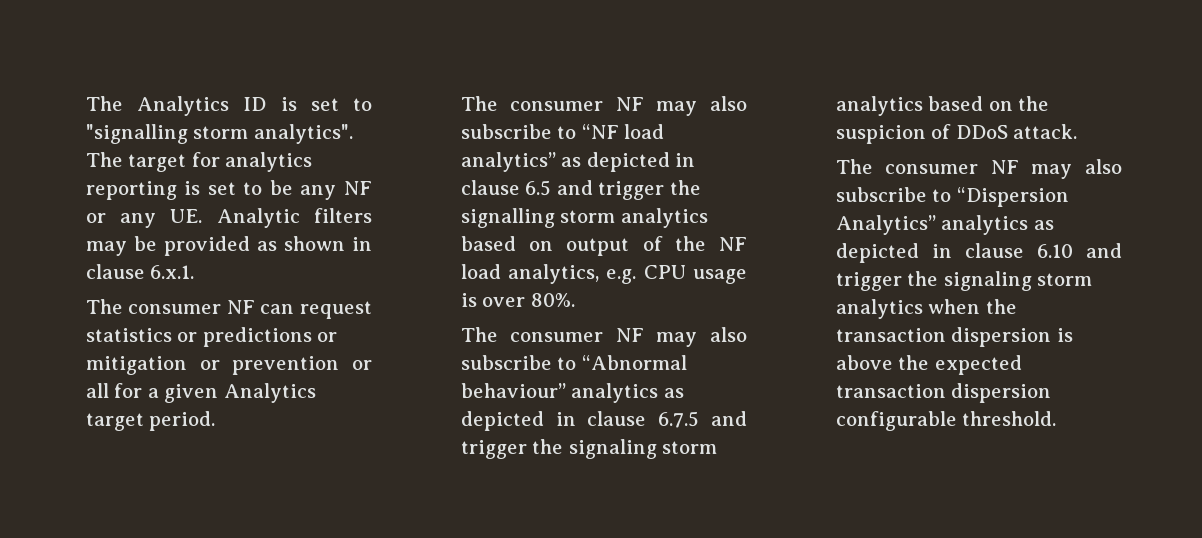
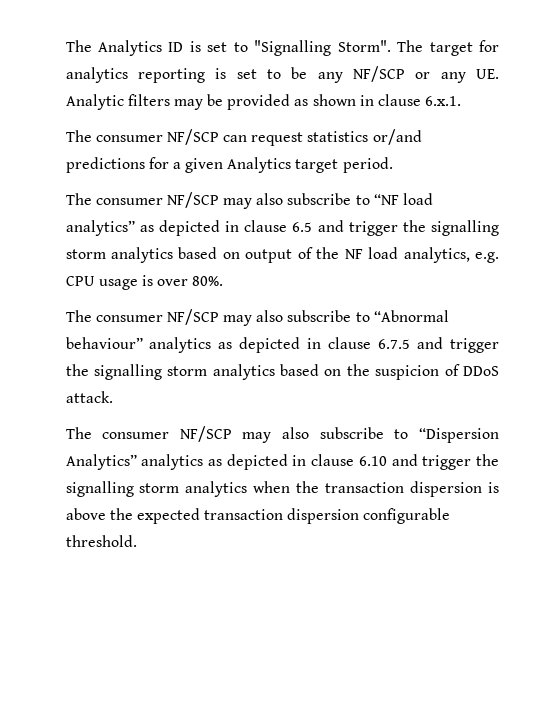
- The Analytics ID is set to "signalling storm analytics".
+ The Analytics ID is set to "Signalling Storm".
- The target for analytics reporting is set to be any NF or any UE. Analytic filters may be provided as shown in clause 6.x.1.
+ The target for analytics reporting is set to be any NF/SCP or any UE. Analytic filters may be provided as shown in clause 6.x.1.
- The consumer NF can request statistics or predictions or mitigation or prevention or all for a given Analytics target period.
+ The consumer NF/SCP can request statistics or/and predictions for a given Analytics target period.
- The consumer NF may also subscribe to “NF load analytics” as depicted in clause 6.5 and trigger the signalling storm analytics based on output of the NF load analytics, e.g. CPU usage is over 80%.
+ The consumer NF/SCP may also subscribe to “NF load analytics” as depicted in clause 6.5 and trigger the signalling storm analytics based on output of the NF load analytics, e.g. CPU usage is over 80%.
- The consumer NF may also subscribe to “Abnormal behaviour” analytics as depicted in clause 6.7.5 and trigger the signaling storm analytics based on the suspicion of DDoS attack.
+ The consumer NF/SCP may also subscribe to “Abnormal behaviour” analytics as depicted in clause 6.7.5 and trigger the signalling storm analytics based on the suspicion of DDoS attack.
- The consumer NF may also subscribe to “Dispersion Analytics” analytics as depicted in clause 6.10 and trigger the signaling storm analytics when the transaction dispersion is above the expected transaction dispersion configurable threshold.
+ The consumer NF/SCP may also subscribe to “Dispersion Analytics” analytics as depicted in clause 6.10 and trigger the signalling storm analytics when the transaction dispersion is above the expected transaction dispersion configurable threshold.

